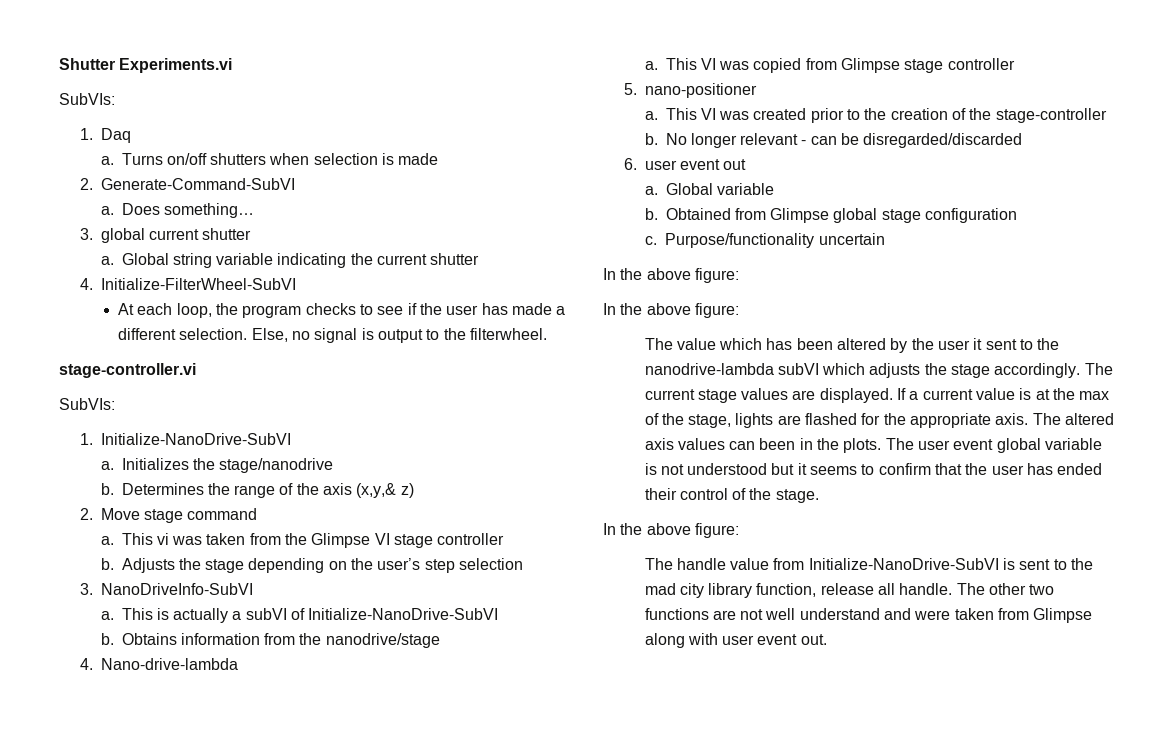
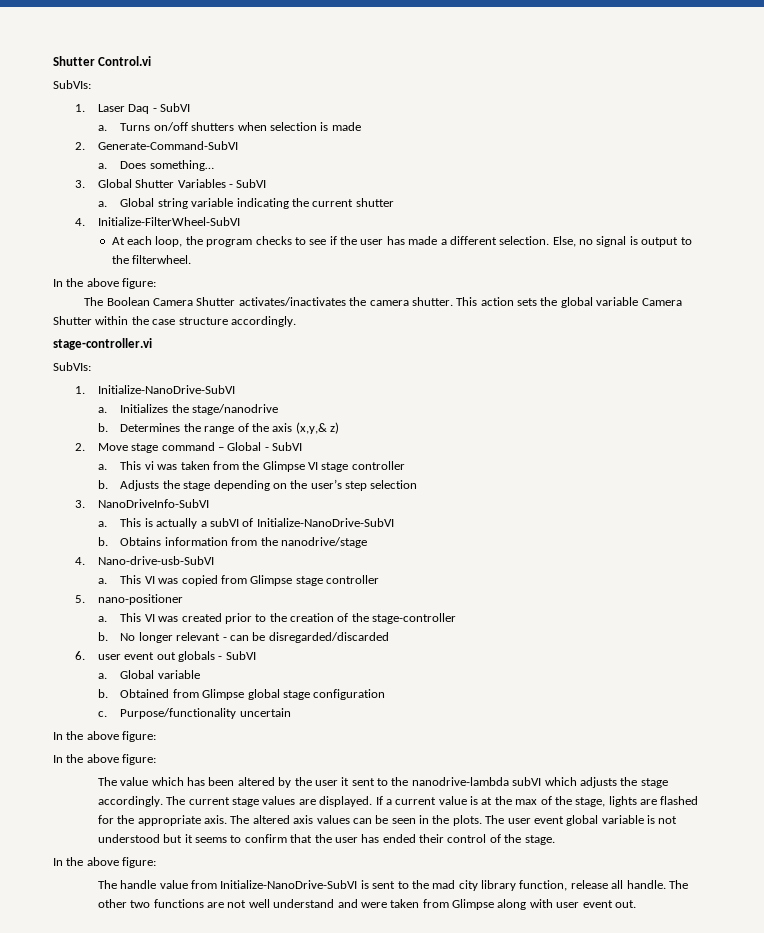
- Shutter Experiments.vi
+ Shutter Control.vi
  SubVIs:
- 1. Daq
+ 1. Laser Daq - SubVI
- 3. global current shutter
+ 3. Global Shutter Variables - SubVI
  Else, no signal is output to the filterwheel.
+ In the above figure:
+ The Boolean Camera Shutter activates/inactivates the camera shutter. This action sets the global variable Camera Shutter within the case structure accordingly.
- 2. Move stage command
+ 2. Move stage command – Global - SubVI
- 4. Nano-drive-lambda
+ 4. Nano-drive-usb-SubVI
- 6. user event out
+ 6. user event out globals - SubVI
- The altered axis values can been in the plots.
+ The altered axis values can be seen in the plots.

